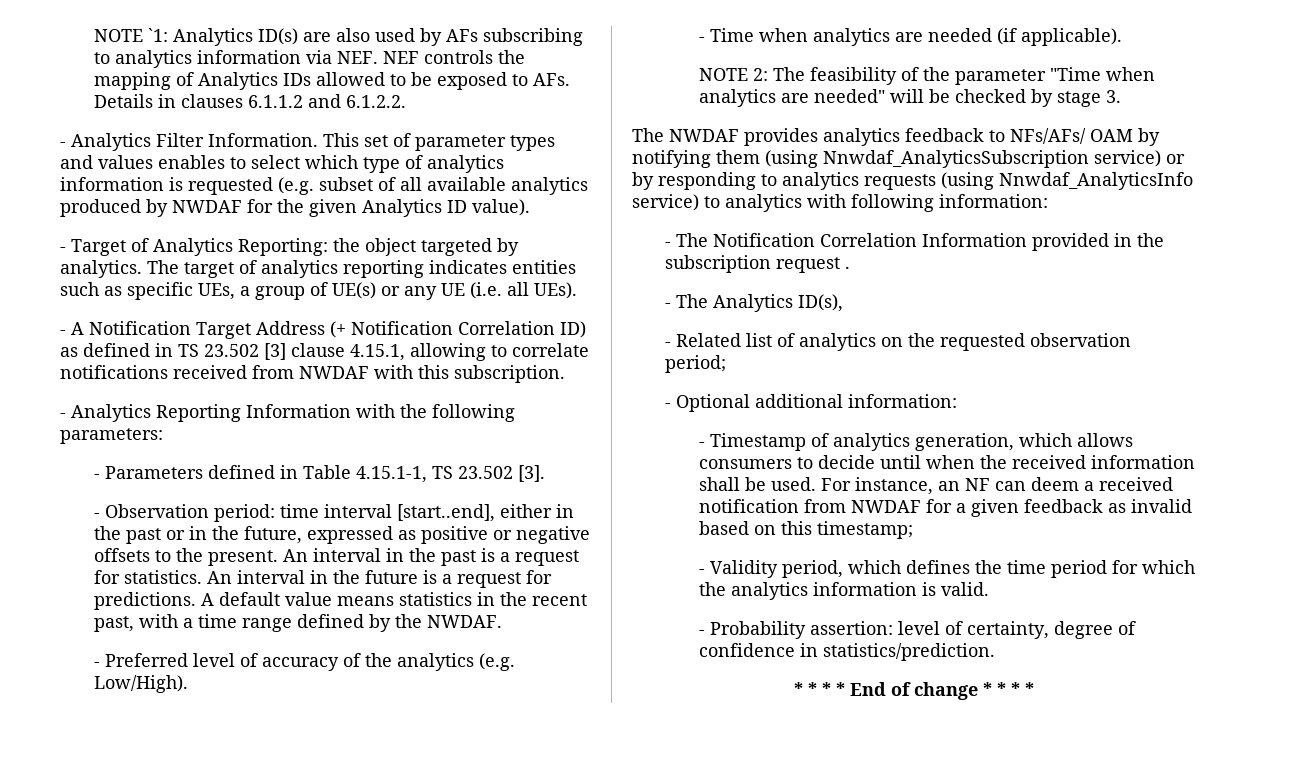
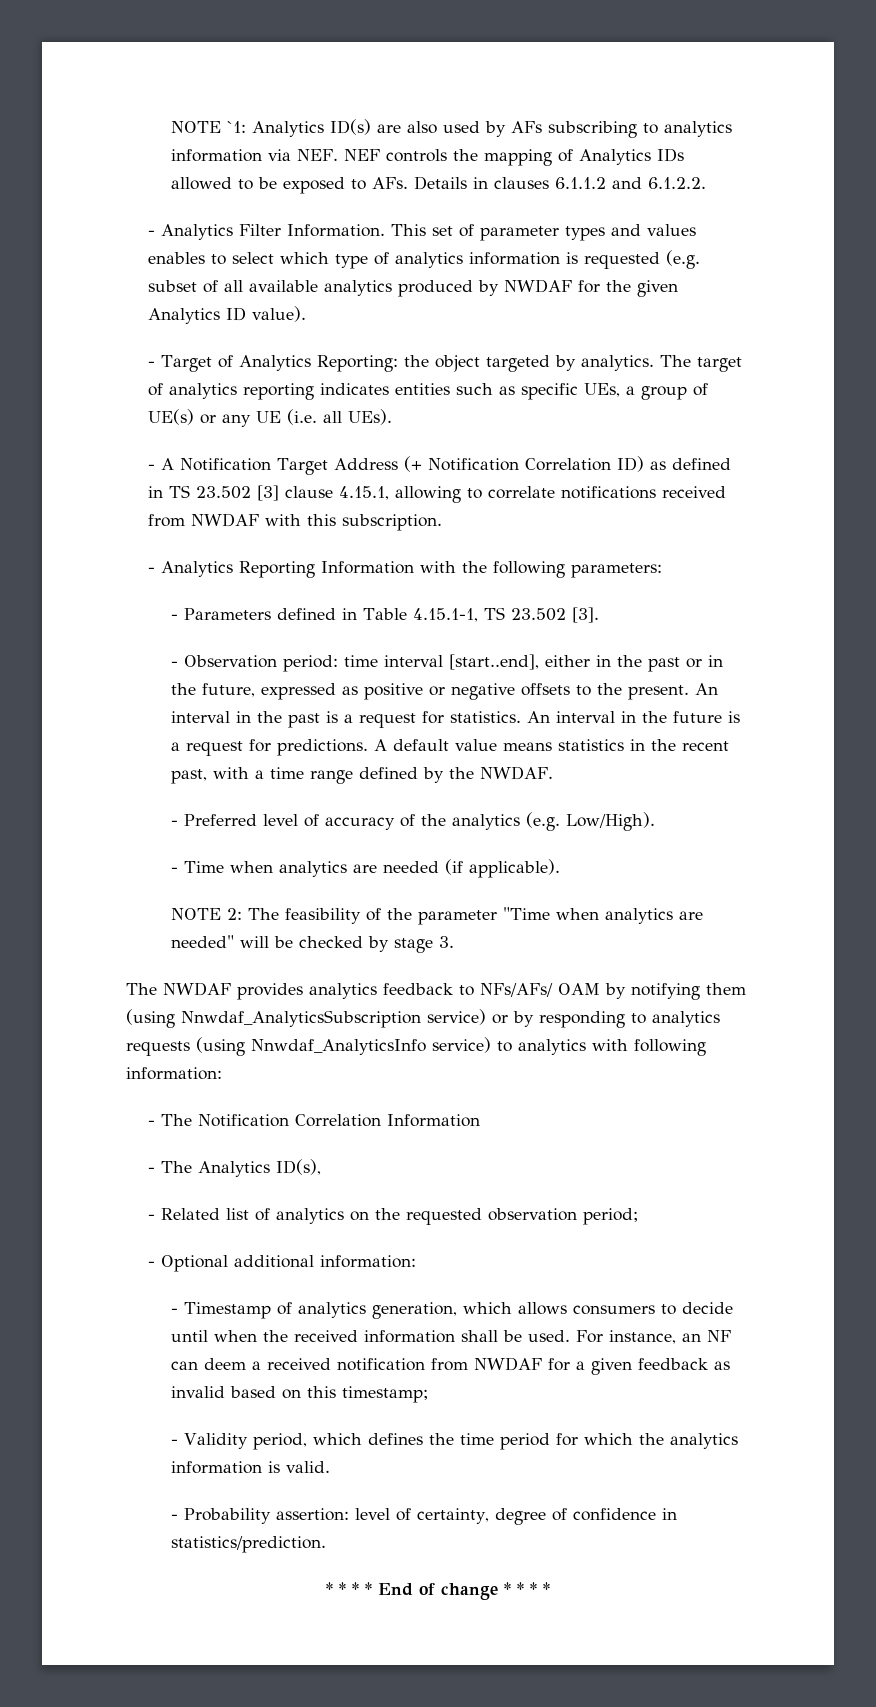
- - The Notification Correlation Information provided in the subscription request .
+ - The Notification Correlation Information

